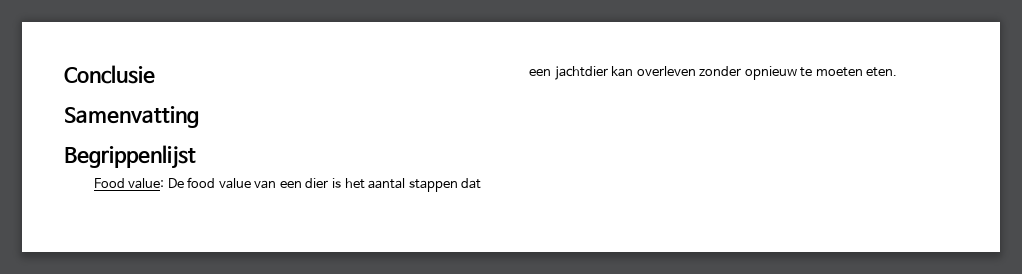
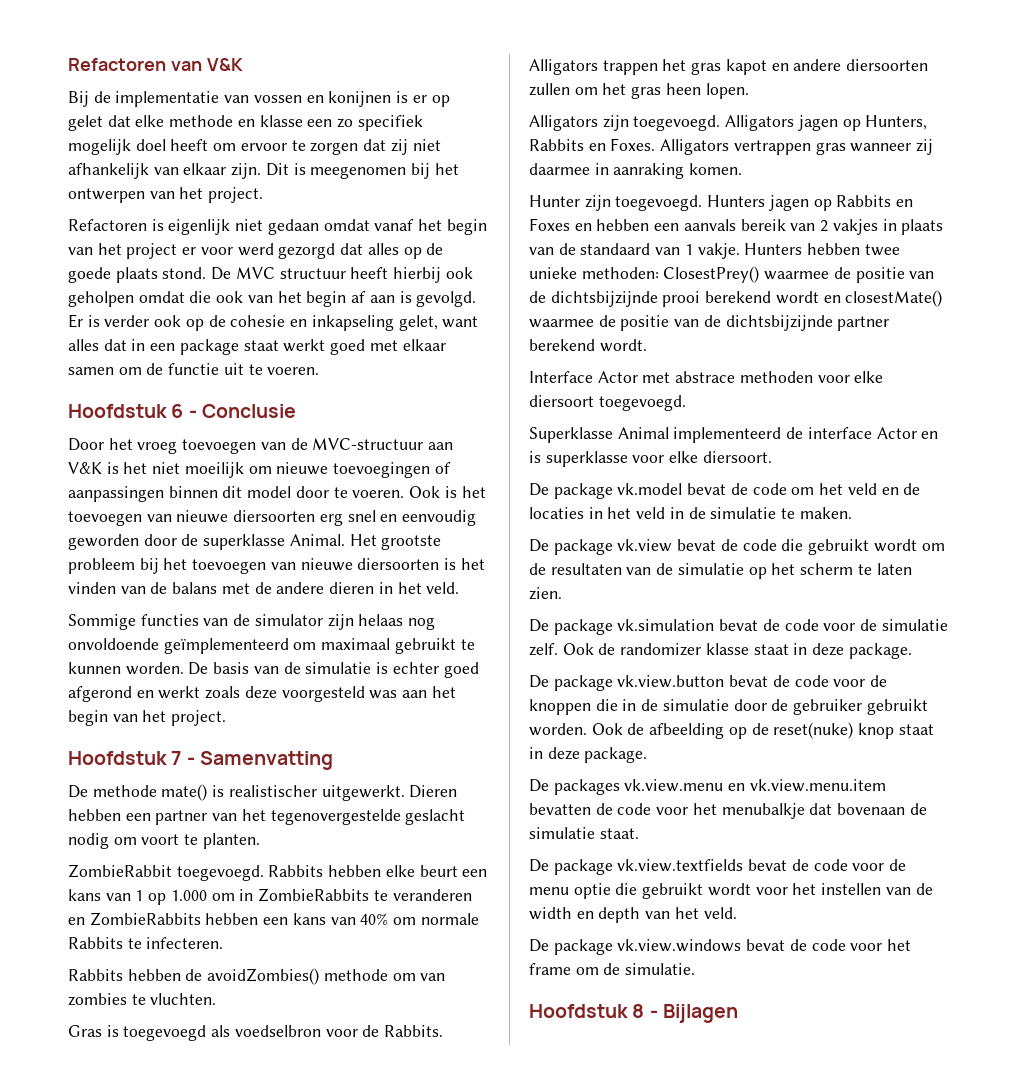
- Conclusie
- Samenvatting
- Begrippenlijst
- Food value: De food value van een dier is het aantal stappen dat een jachtdier kan overleven zonder opnieuw te moeten eten.
+ Refactoren van V&K
+ Bij de implementatie van vossen en konijnen is er op gelet dat elke methode en klasse een zo specifiek mogelijk doel heeft om ervoor te zorgen dat zij niet afhankelijk van elkaar zijn. Dit is meegenomen bij het ontwerpen van het project.
+ Refactoren is eigenlijk niet gedaan omdat vanaf het begin van het project er voor werd gezorgd dat alles op de goede plaats stond. De MVC structuur heeft hierbij ook geholpen omdat die ook van het begin af aan is gevolgd. Er is verder ook op de cohesie en inkapseling gelet, want alles dat in een package staat werkt goed met elkaar samen om de functie uit te voeren.
+ Hoofdstuk 6 - Conclusie
+ Door het vroeg toevoegen van de MVC-structuur aan V&K is het niet moeilijk om nieuwe toevoegingen of aanpassingen binnen dit model door te voeren. Ook is het toevoegen van nieuwe diersoorten erg snel en eenvoudig geworden door de superklasse Animal. Het grootste probleem bij het toevoegen van nieuwe diersoorten is het vinden van de balans met de andere dieren in het veld.
+ Sommige functies van de simulator zijn helaas nog onvoldoende geïmplementeerd om maximaal gebruikt te kunnen worden. De basis van de simulatie is echter goed afgerond en werkt zoals deze voorgesteld was aan het begin van het project.
+ Hoofdstuk 7 - Samenvatting
+ De methode mate() is realistischer uitgewerkt. Dieren hebben een partner van het tegenovergestelde geslacht nodig om voort te planten.
+ ZombieRabbit toegevoegd. Rabbits hebben elke beurt een kans van 1 op 1.000 om in ZombieRabbits te veranderen en ZombieRabbits hebben een kans van 40% om normale Rabbits te infecteren.
+ Rabbits hebben de avoidZombies() methode om van zombies te vluchten.
+ Gras is toegevoegd als voedselbron voor de Rabbits. Alligators trappen het gras kapot en andere diersoorten zullen om het gras heen lopen.
+ Alligators zijn toegevoegd. Alligators jagen op Hunters, Rabbits en Foxes. Alligators vertrappen gras wanneer zij daarmee in aanraking komen.
+ Hunter zijn toegevoegd. Hunters jagen op Rabbits en Foxes en hebben een aanvals bereik van 2 vakjes in plaats van de standaard van 1 vakje. Hunters hebben twee unieke methoden: ClosestPrey() waarmee de positie van de dichtsbijzijnde prooi berekend wordt en closestMate() waarmee de positie van de dichtsbijzijnde partner berekend wordt.
+ Interface Actor met abstrace methoden voor elke diersoort toegevoegd.
+ Superklasse Animal implementeerd de interface Actor en is superklasse voor elke diersoort.
+ De package vk.model bevat de code om het veld en de locaties in het veld in de simulatie te maken.
+ De package vk.view bevat de code die gebruikt wordt om de resultaten van de simulatie op het scherm te laten zien.
+ De package vk.simulation bevat de code voor de simulatie zelf. Ook de randomizer klasse staat in deze package.
+ De package vk.view.button bevat de code voor de knoppen die in de simulatie door de gebruiker gebruikt worden. Ook de afbeelding op de reset(nuke) knop staat in deze package.
+ De packages vk.view.menu en vk.view.menu.item bevatten de code voor het menubalkje dat bovenaan de simulatie staat.
+ De package vk.view.textfields bevat de code voor de menu optie die gebruikt wordt voor het instellen van de width en depth van het veld.
+ De package vk.view.windows bevat de code voor het frame om de simulatie.
+ Hoofdstuk 8 - Bijlagen

